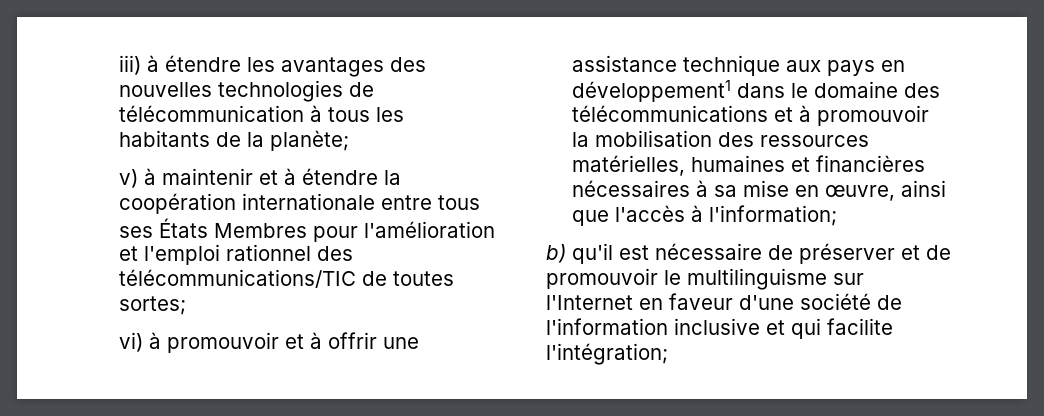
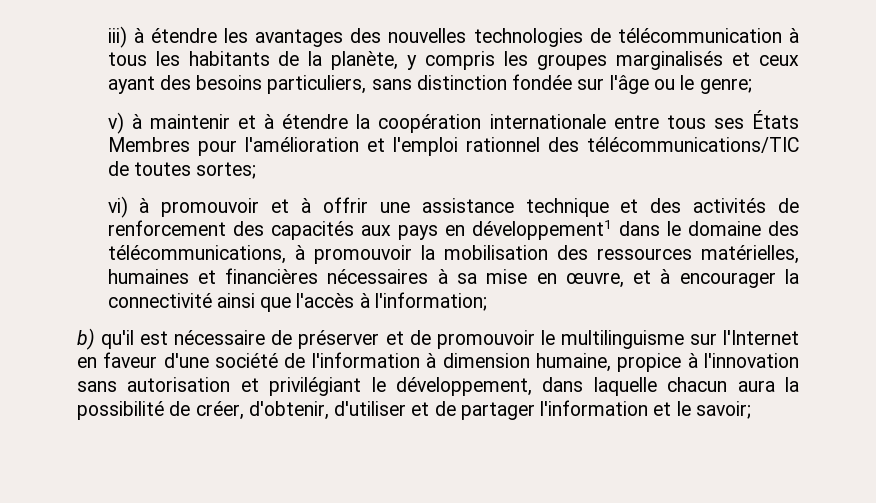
- iii) à étendre les avantages des nouvelles technologies de télécommunication à tous les habitants de la planète;
+ iii) à étendre les avantages des nouvelles technologies de télécommunication à tous les habitants de la planète, y compris les groupes marginalisés et ceux ayant des besoins particuliers, sans distinction fondée sur l'âge ou le genre;
- vi) à promouvoir et à offrir une assistance technique aux pays en développement1 dans le domaine des télécommunications et à promouvoir la mobilisation des ressources matérielles, humaines et financières nécessaires à sa mise en œuvre, ainsi que l'accès à l'information;
+ vi) à promouvoir et à offrir une assistance technique et des activités de renforcement des capacités aux pays en développement1 dans le domaine des télécommunications, à promouvoir la mobilisation des ressources matérielles, humaines et financières nécessaires à sa mise en œuvre, et à encourager la connectivité ainsi que l'accès à l'information;
- b) qu'il est nécessaire de préserver et de promouvoir le multilinguisme sur l'Internet en faveur d'une société de l'information inclusive et qui facilite l'intégration;
+ b) qu'il est nécessaire de préserver et de promouvoir le multilinguisme sur l'Internet en faveur d'une société de l'information à dimension humaine, propice à l'innovation sans autorisation et privilégiant le développement, dans laquelle chacun aura la possibilité de créer, d'obtenir, d'utiliser et de partager l'information et le savoir;

